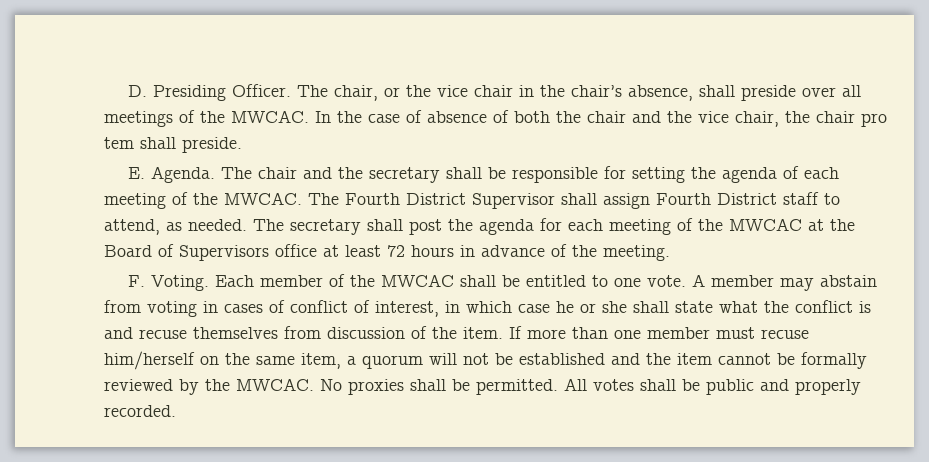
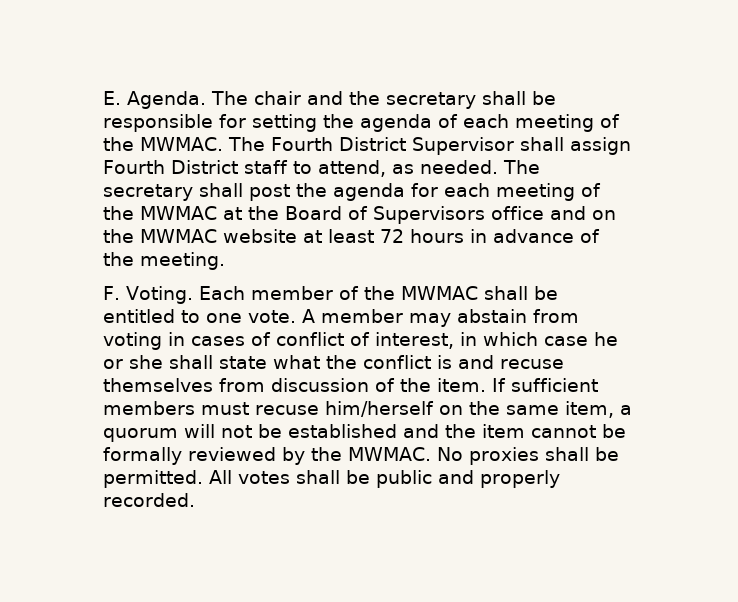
- D. Presiding Officer. The chair, or the vice chair in the chair’s absence, shall preside over all meetings of the MWCAC. In the case of absence of both the chair and the vice chair, the chair pro tem shall preside.
- The chair and the secretary shall be responsible for setting the agenda of each meeting of the MWCAC.
+ The chair and the secretary shall be responsible for setting the agenda of each meeting of the MWMAC.
- The secretary shall post the agenda for each meeting of the MWCAC at the Board of Supervisors office at least 72 hours in advance of the meeting.
+ The secretary shall post the agenda for each meeting of the MWMAC at the Board of Supervisors office and on the MWMAC website at least 72 hours in advance of the meeting.
- Each member of the MWCAC shall be entitled to one vote.
+ Each member of the MWMAC shall be entitled to one vote.
- If more than one member must recuse him/herself on the same item, a quorum will not be established and the item cannot be formally reviewed by the MWCAC.
+ If sufficient members must recuse him/herself on the same item, a quorum will not be established and the item cannot be formally reviewed by the MWMAC.

